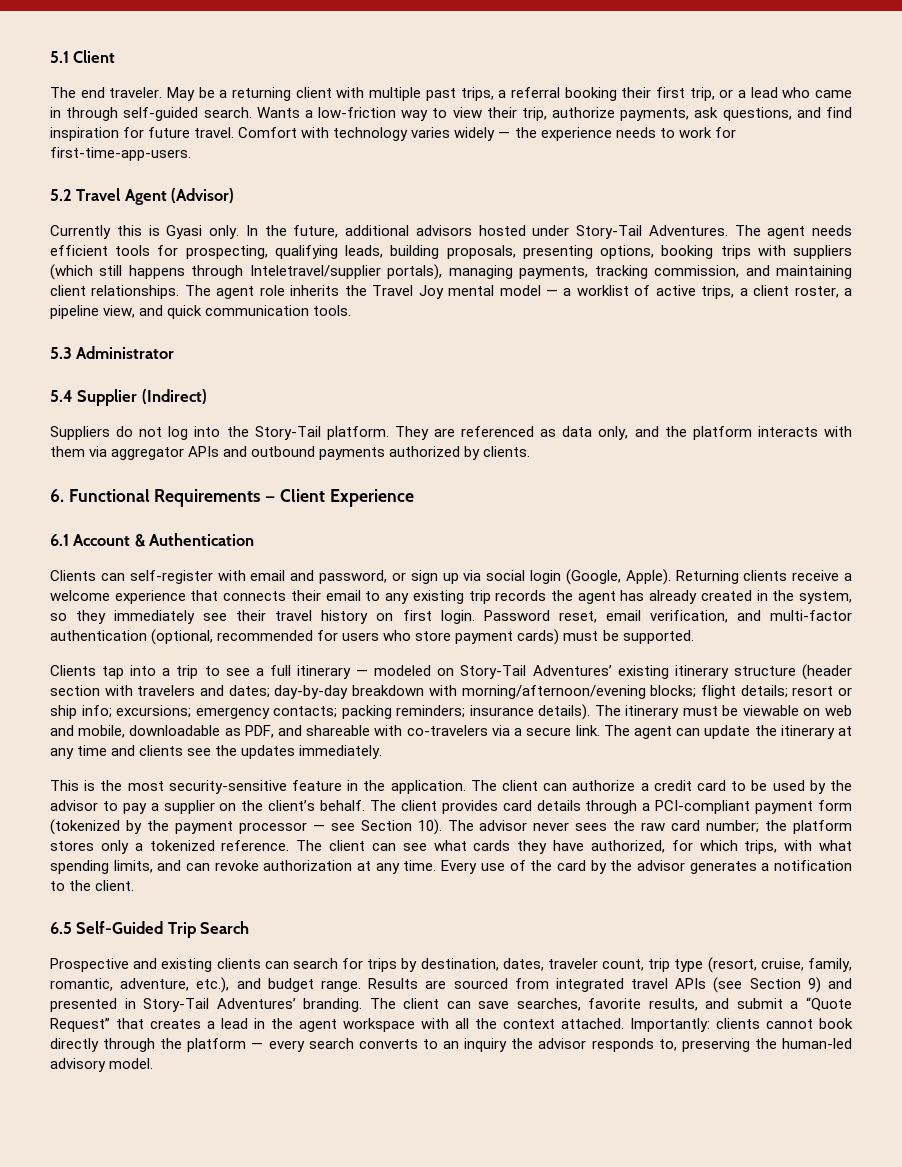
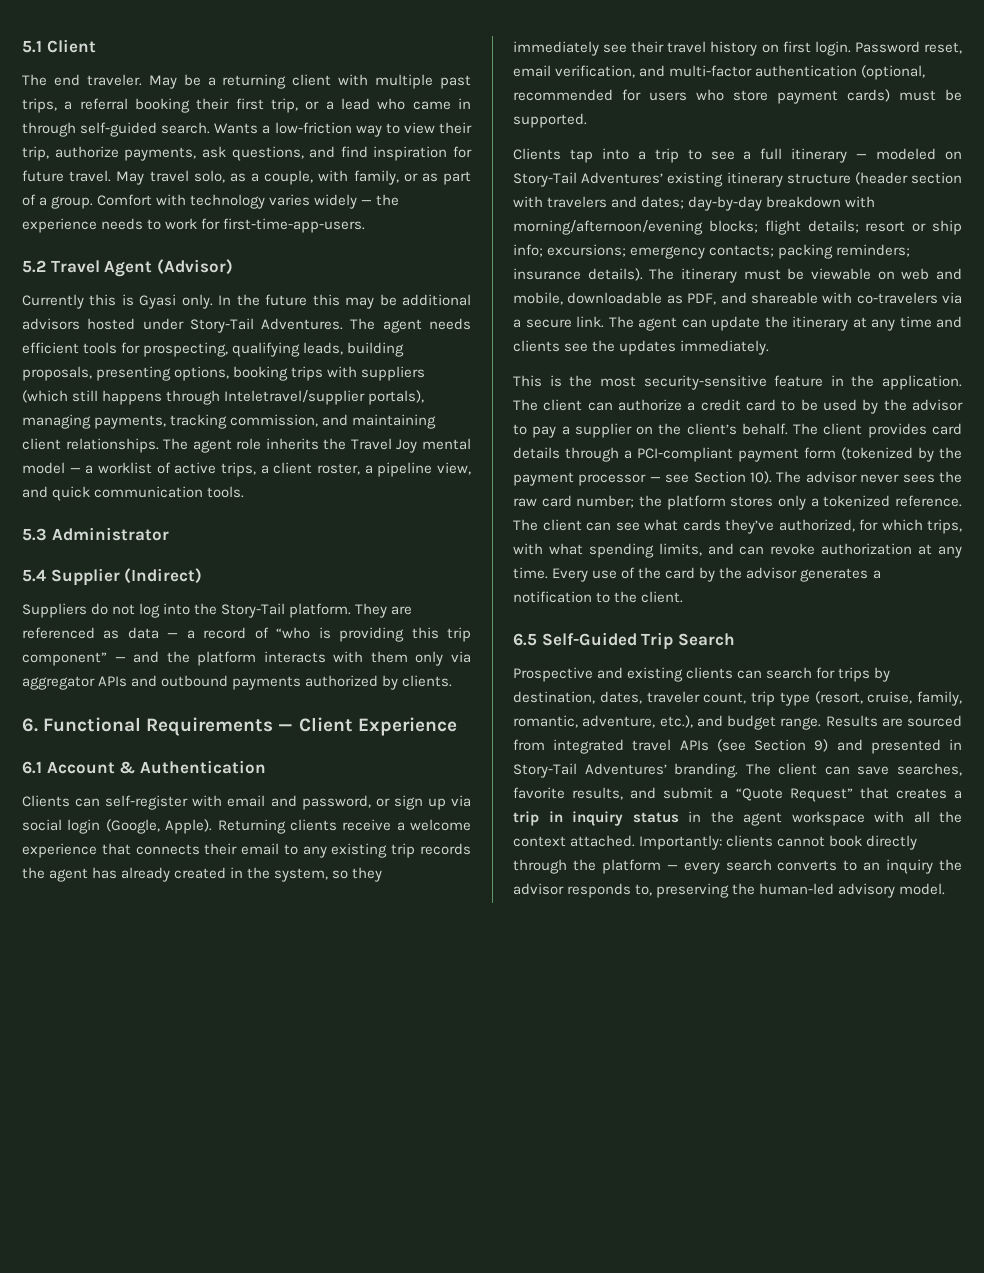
+ May travel solo, as a couple, with family, or as part of a group.
- In the future, additional advisors hosted under Story-Tail Adventures.
+ In the future this may be additional advisors hosted under Story-Tail Adventures.
- They are referenced as data only, and the platform interacts with them via aggregator APIs and outbound payments authorized by clients.
+ They are referenced as data — a record of “who is providing this trip component” — and the platform interacts with them only via aggregator APIs and outbound payments authorized by clients.
- The client can see what cards they have authorized, for which trips, with what spending limits, and can revoke authorization at any time.
+ The client can see what cards they’ve authorized, for which trips, with what spending limits, and can revoke authorization at any time.
- The client can save searches, favorite results, and submit a “Quote Request” that creates a lead in the agent workspace with all the context attached.
+ The client can save searches, favorite results, and submit a “Quote Request” that creates a trip in inquiry status in the agent workspace with all the context attached.

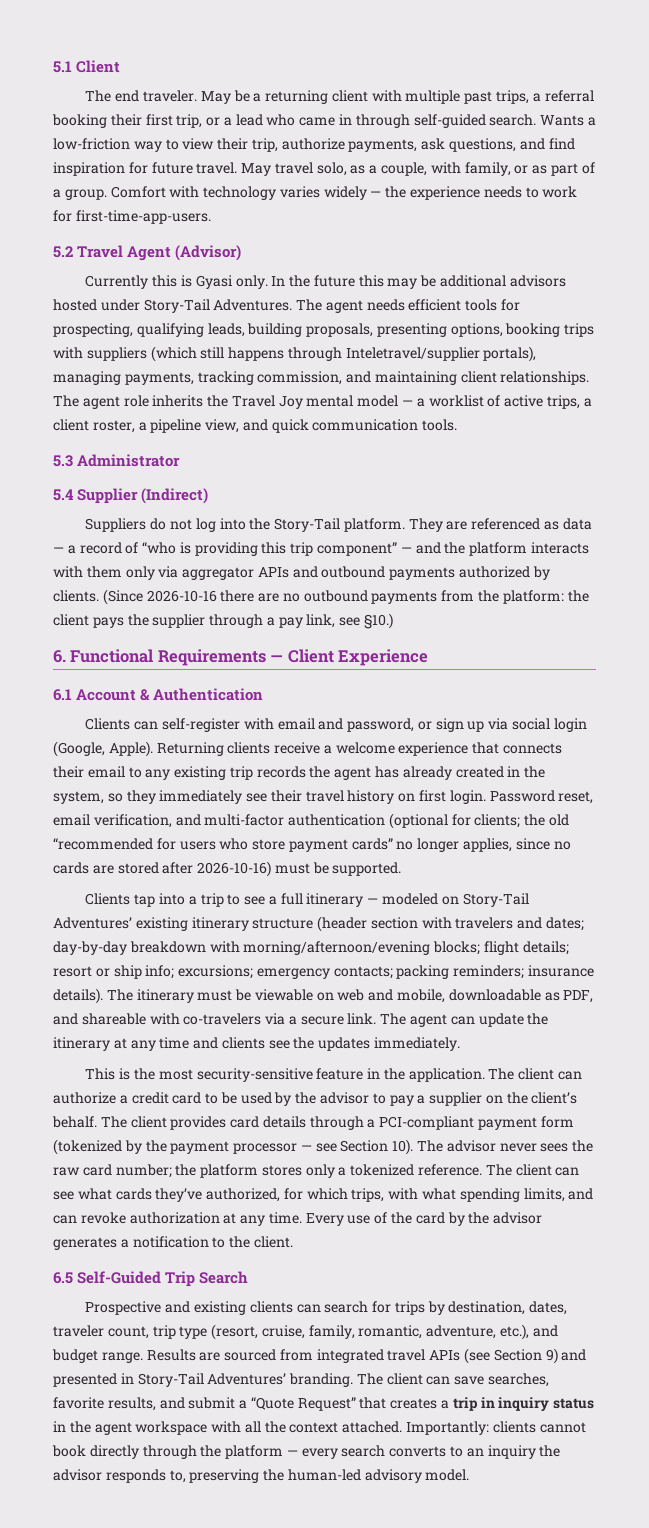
+ (Since 2026-10-16 there are no outbound payments from the platform: the client pays the supplier through a pay link, see §10.)
- Password reset, email verification, and multi-factor authentication (optional, recommended for users who store payment cards) must be supported.
+ Password reset, email verification, and multi-factor authentication (optional for clients; the old “recommended for users who store payment cards” no longer applies, since no cards are stored after 2026-10-16) must be supported.

